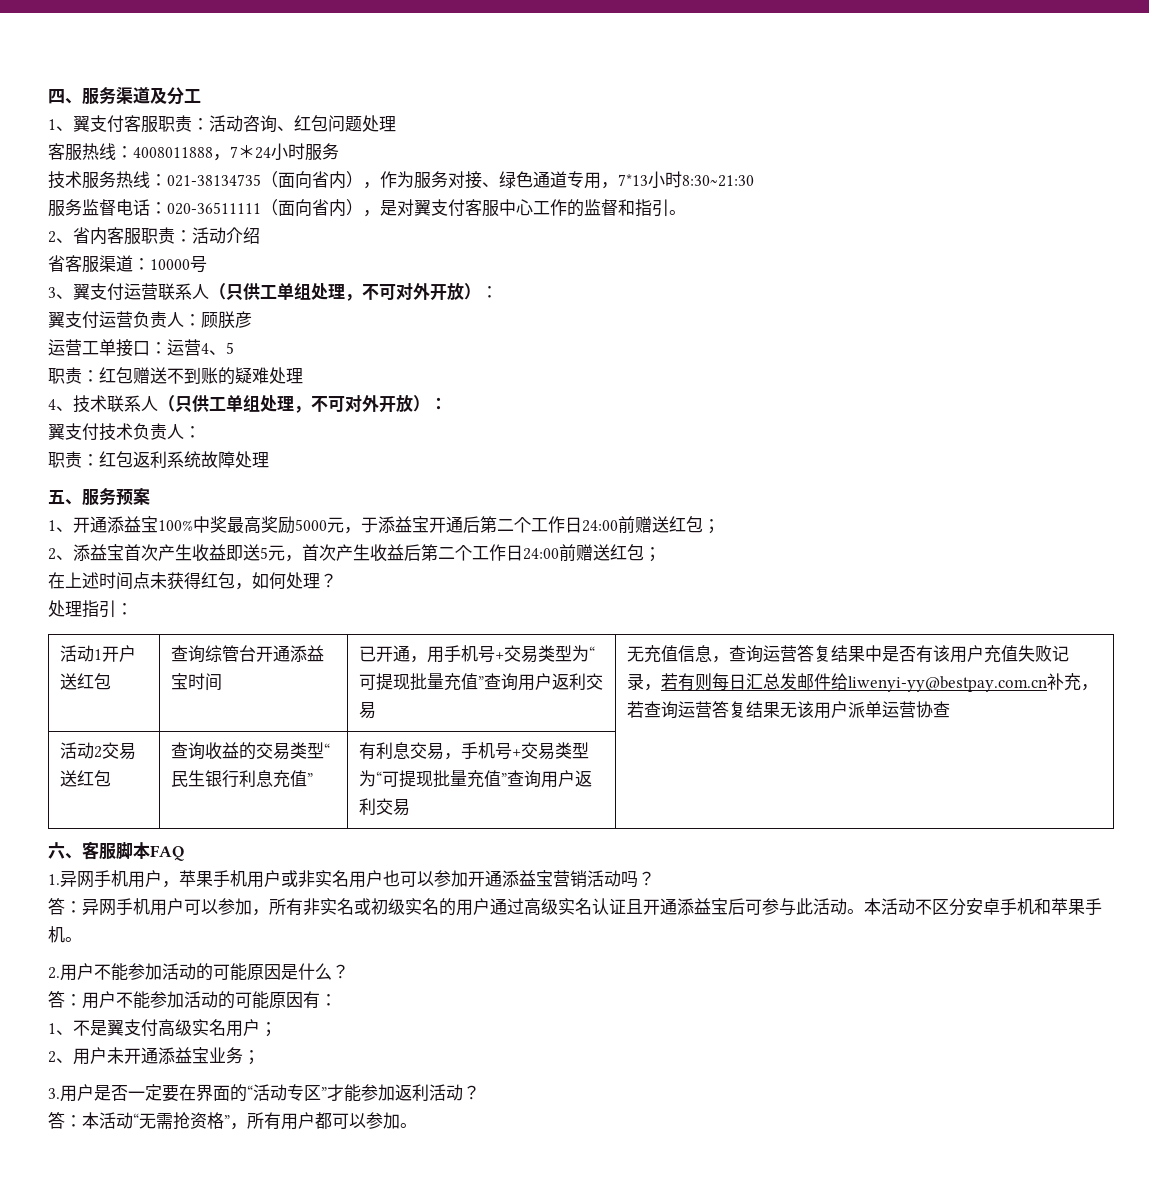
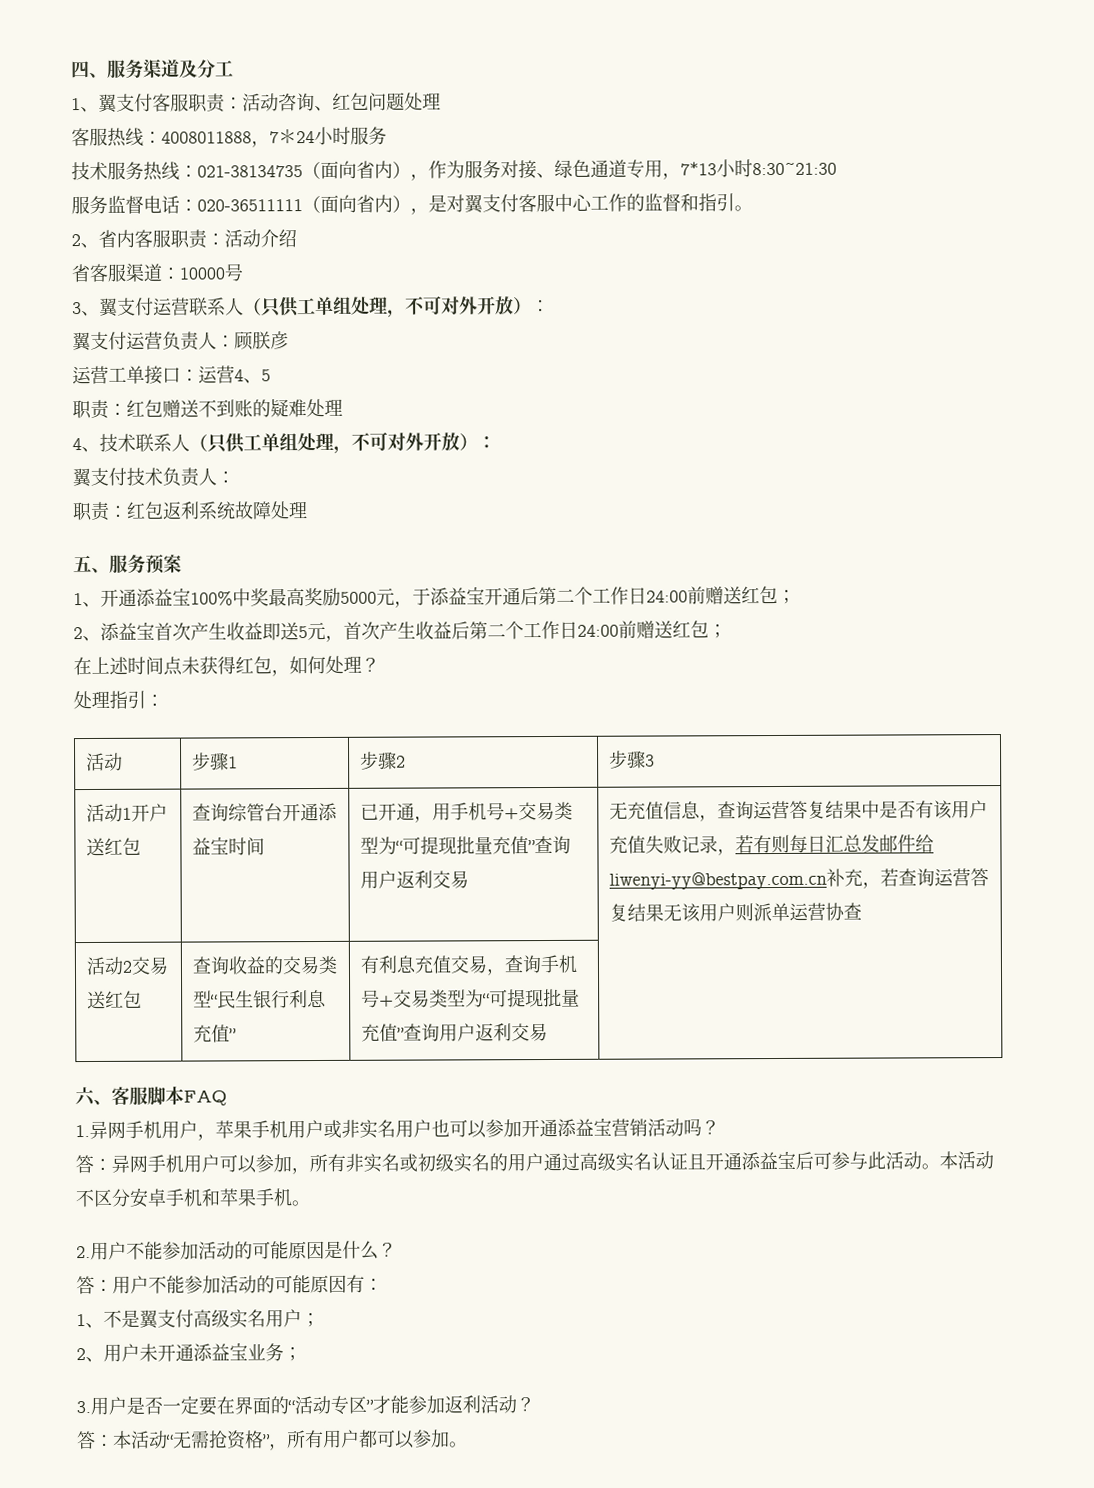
+ 活动 | 步骤1 | 步骤2 | 步骤3
- 无充值信息，查询运营答复结果中是否有该用户充值失败记录，若有则每日汇总发邮件给liwenyi-yy@bestpay.com.cn补充，若查询运营答复结果无该用户派单运营协查
+ 无充值信息，查询运营答复结果中是否有该用户充值失败记录，若有则每日汇总发邮件给liwenyi-yy@bestpay.com.cn补充，若查询运营答复结果无该用户则派单运营协查
- 活动2交易送红包 | 查询收益的交易类型“民生银行利息充值” | 有利息交易，手机号+交易类型为“可提现批量充值”查询用户返利交易 |
+ 活动2交易送红包 | 查询收益的交易类型“民生银行利息充值” | 有利息充值交易，查询手机号+交易类型为“可提现批量充值”查询用户返利交易 |

